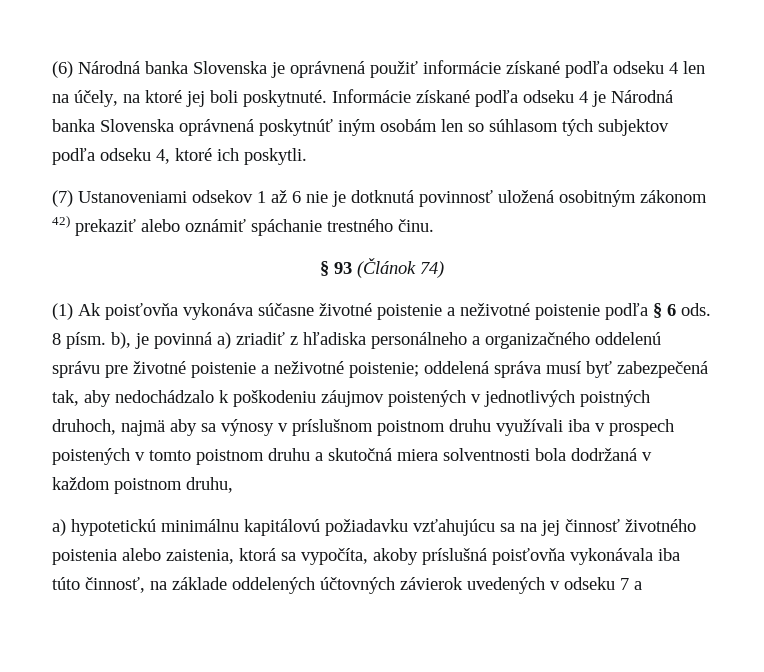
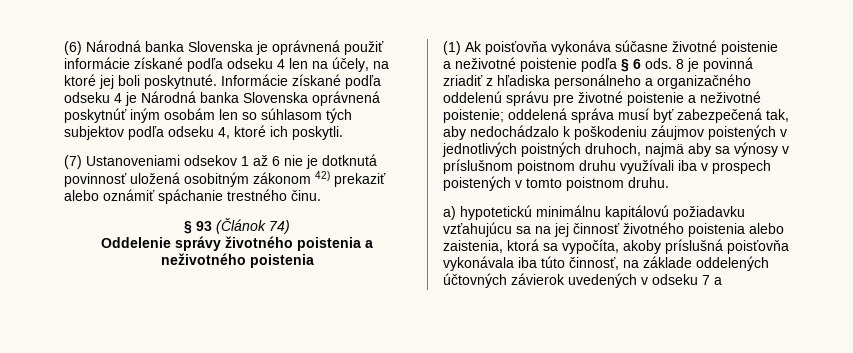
+ Oddelenie správy životného poistenia a neživotného poistenia
- 8 písm. b), je povinná a) zriadiť z hľadiska personálneho a organizačného oddelenú správu pre životné poistenie a neživotné poistenie; oddelená správa musí byť zabezpečená tak, aby nedochádzalo k poškodeniu záujmov poistených v jednotlivých poistných druhoch, najmä aby sa výnosy v príslušnom poistnom druhu využívali iba v prospech poistených v tomto poistnom druhu a skutočná miera solventnosti bola dodržaná v každom poistnom druhu,
+ 8 je povinná zriadiť z hľadiska personálneho a organizačného oddelenú správu pre životné poistenie a neživotné poistenie; oddelená správa musí byť zabezpečená tak, aby nedochádzalo k poškodeniu záujmov poistených v jednotlivých poistných druhoch, najmä aby sa výnosy v príslušnom poistnom druhu využívali iba v prospech poistených v tomto poistnom druhu.

